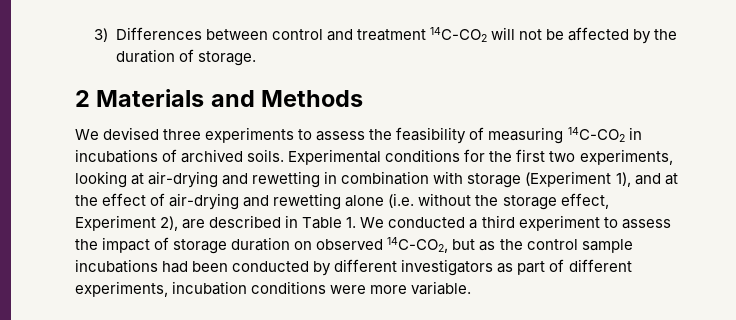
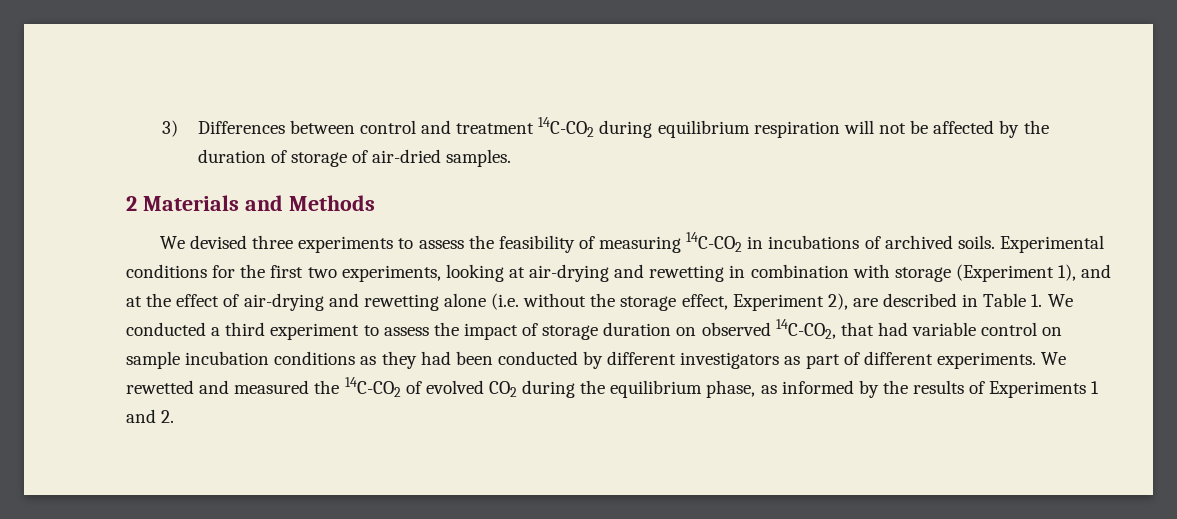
- 3) Differences between control and treatment 14C-CO2 will not be affected by the duration of storage.
+ 3) Differences between control and treatment 14C-CO2 during equilibrium respiration will not be affected by the duration of storage of air-dried samples.
- Experimental conditions for the first two experiments, looking at air-drying and rewetting in combination with storage (Experiment 1), and at the effect of air-drying and rewetting alone (i.e. without the storage effect, Experiment 2), are described in Table 1. We conducted a third experiment to assess the impact of storage duration on observed 14C-CO2, but as the control sample incubations had been conducted by different investigators as part of different experiments, incubation conditions were more variable.
+ Experimental conditions for the first two experiments, looking at air-drying and rewetting in combination with storage (Experiment 1), and at the effect of air-drying and rewetting alone (i.e. without the storage effect, Experiment 2), are described in Table 1. We conducted a third experiment to assess the impact of storage duration on observed 14C-CO2, that had variable control on sample incubation conditions as they had been conducted by different investigators as part of different experiments. We rewetted and measured the 14C-CO2 of evolved CO2 during the equilibrium phase, as informed by the results of Experiments 1 and 2.

